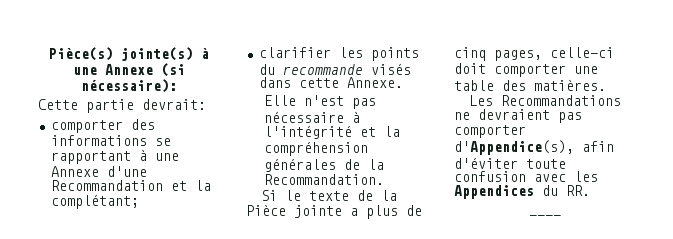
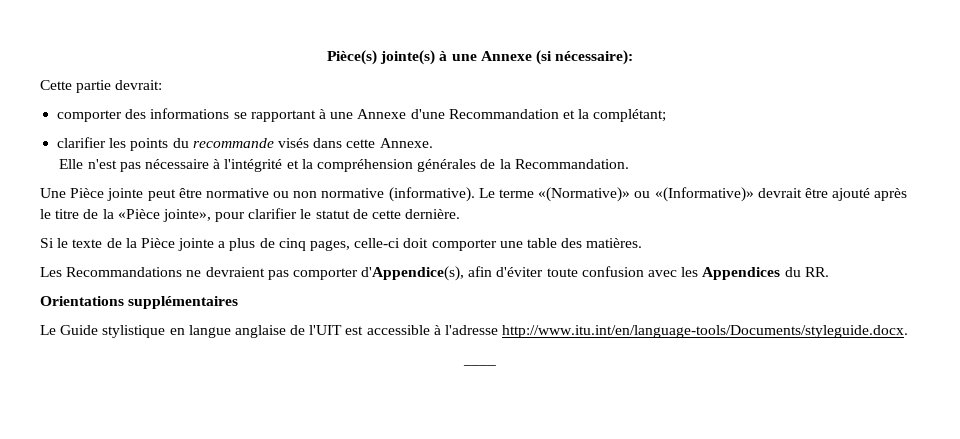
+ Une Pièce jointe peut être normative ou non normative (informative). Le terme «(Normative)» ou «(Informative)» devrait être ajouté après le titre de la «Pièce jointe», pour clarifier le statut de cette dernière.
+ Orientations supplémentaires
+ Le Guide stylistique en langue anglaise de l'UIT est accessible à l'adresse http://www.itu.int/en/language-tools/Documents/styleguide.docx.

